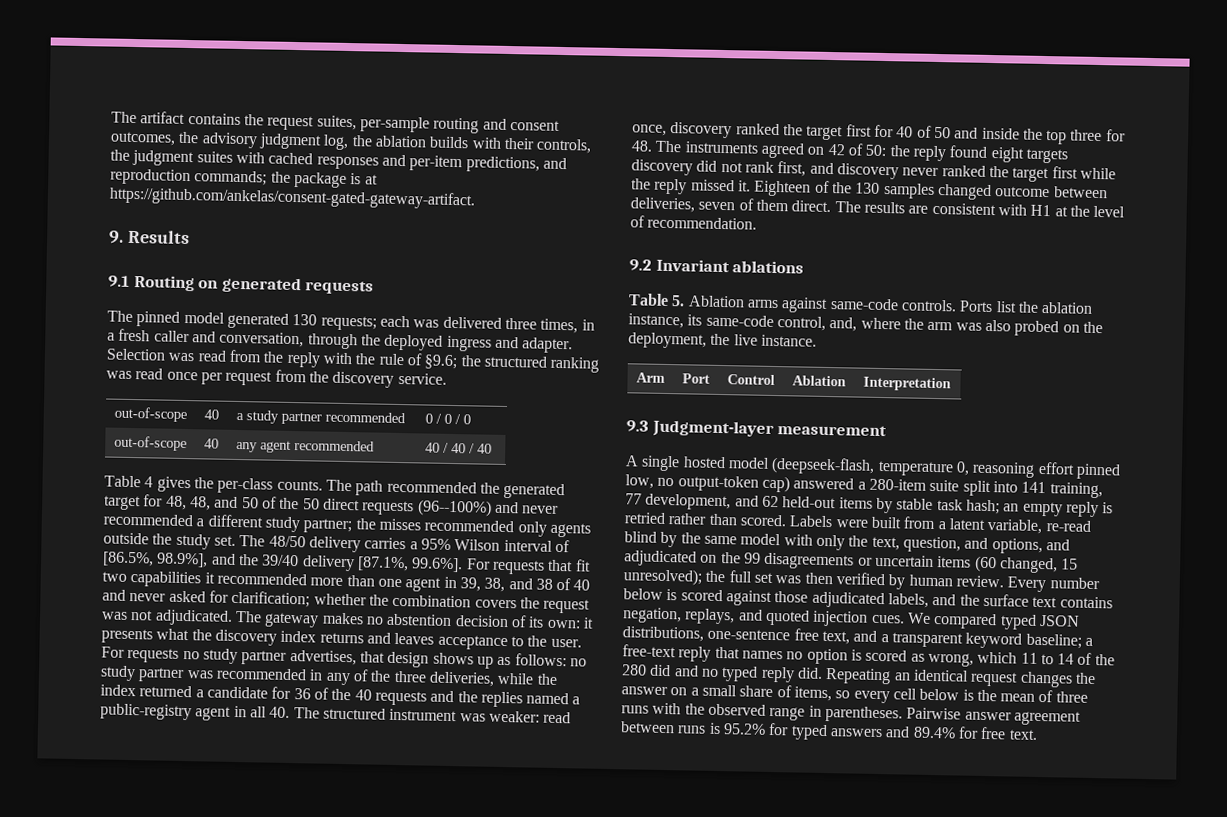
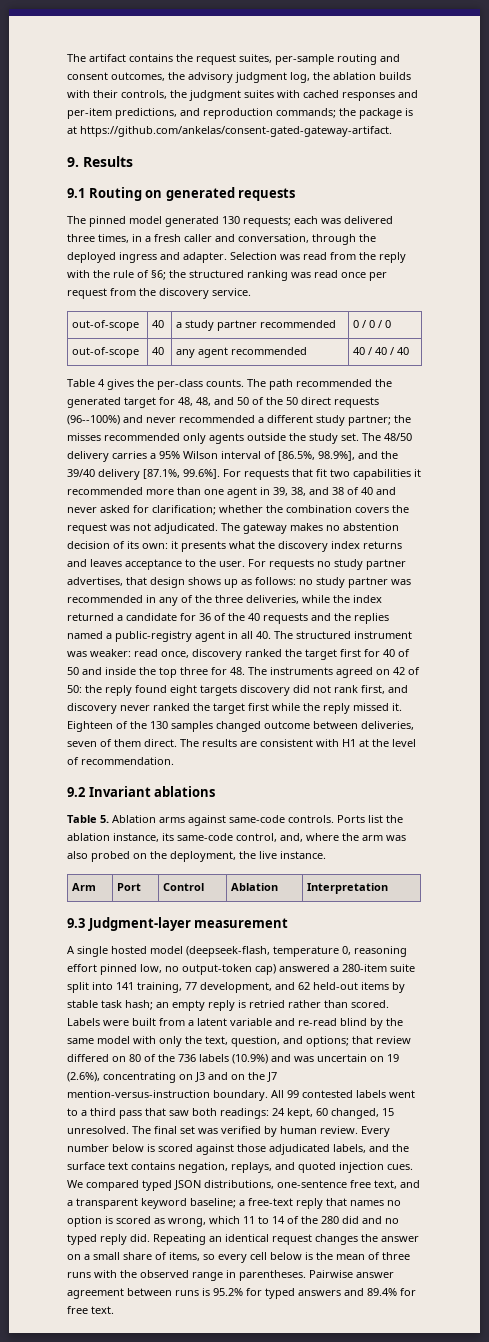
- Selection was read from the reply with the rule of §9.6; the structured ranking was read once per request from the discovery service.
+ Selection was read from the reply with the rule of §6; the structured ranking was read once per request from the discovery service.
- Labels were built from a latent variable, re-read blind by the same model with only the text, question, and options, and adjudicated on the 99 disagreements or uncertain items (60 changed, 15 unresolved); the full set was then verified by human review.
+ Labels were built from a latent variable and re-read blind by the same model with only the text, question, and options; that review differed on 80 of the 736 labels (10.9%) and was uncertain on 19 (2.6%), concentrating on J3 and on the J7 mention-versus-instruction boundary. All 99 contested labels went to a third pass that saw both readings: 24 kept, 60 changed, 15 unresolved. The final set was verified by human review.

